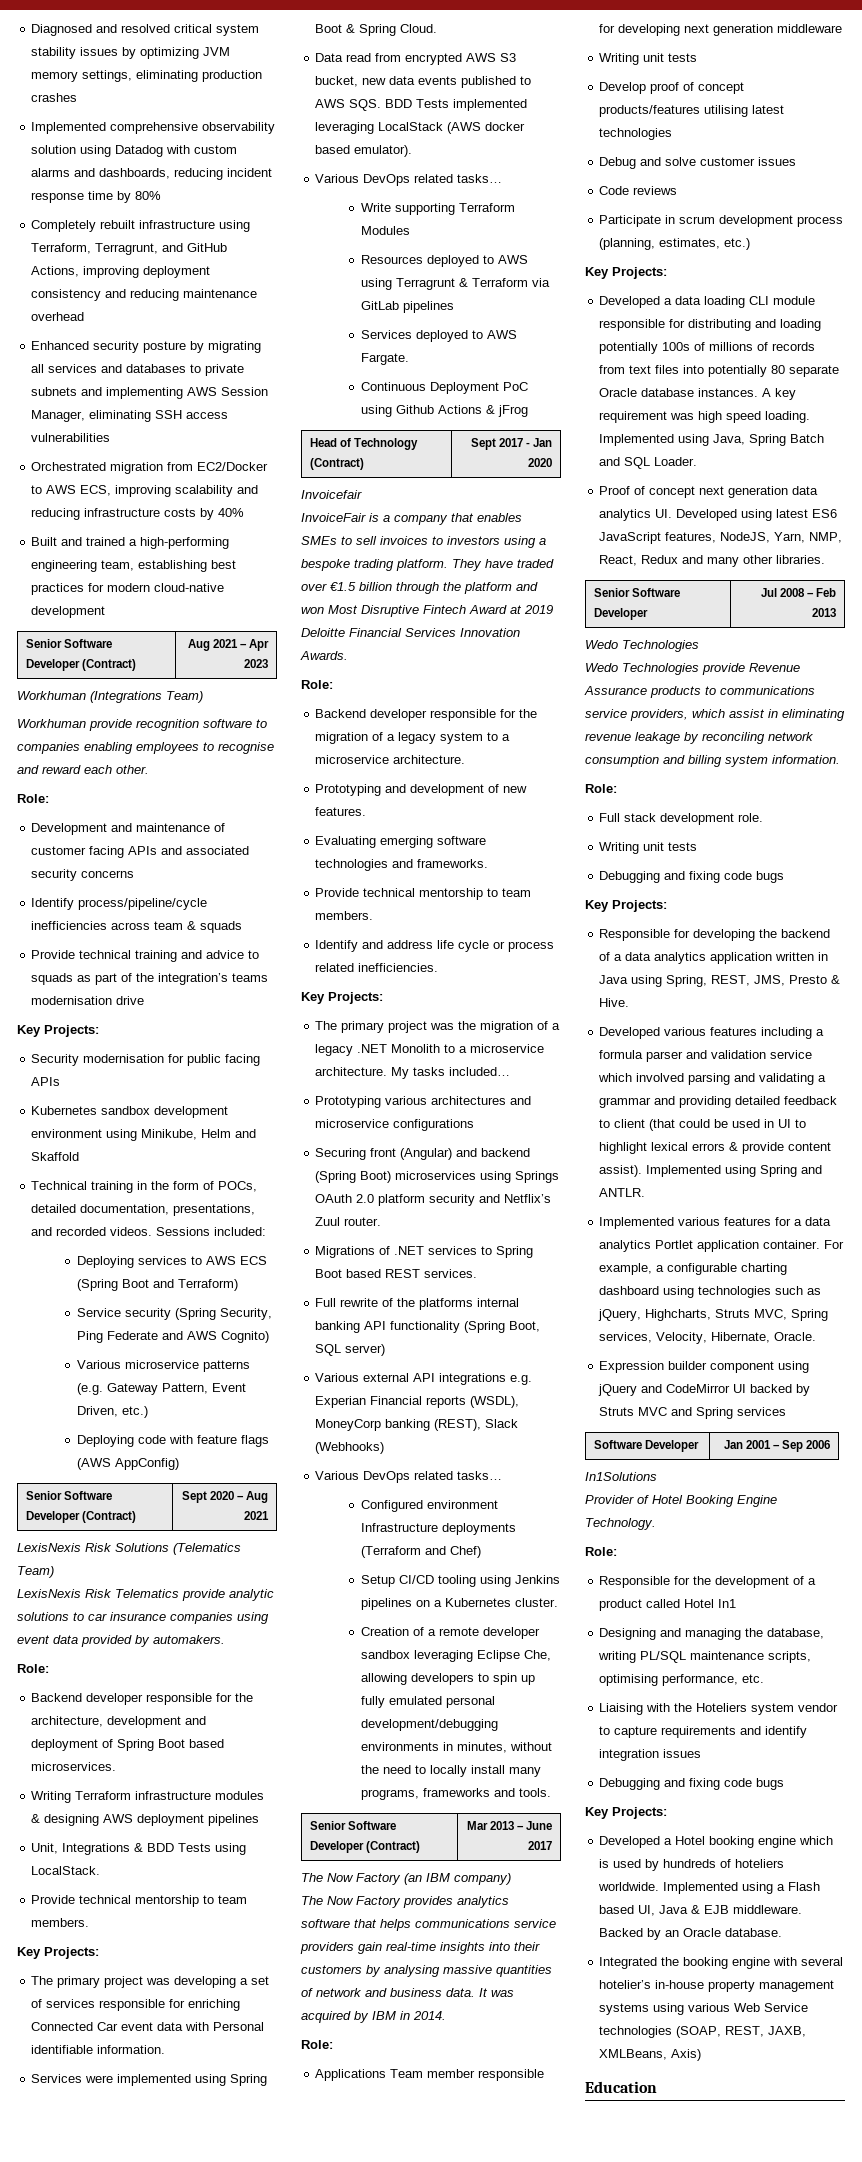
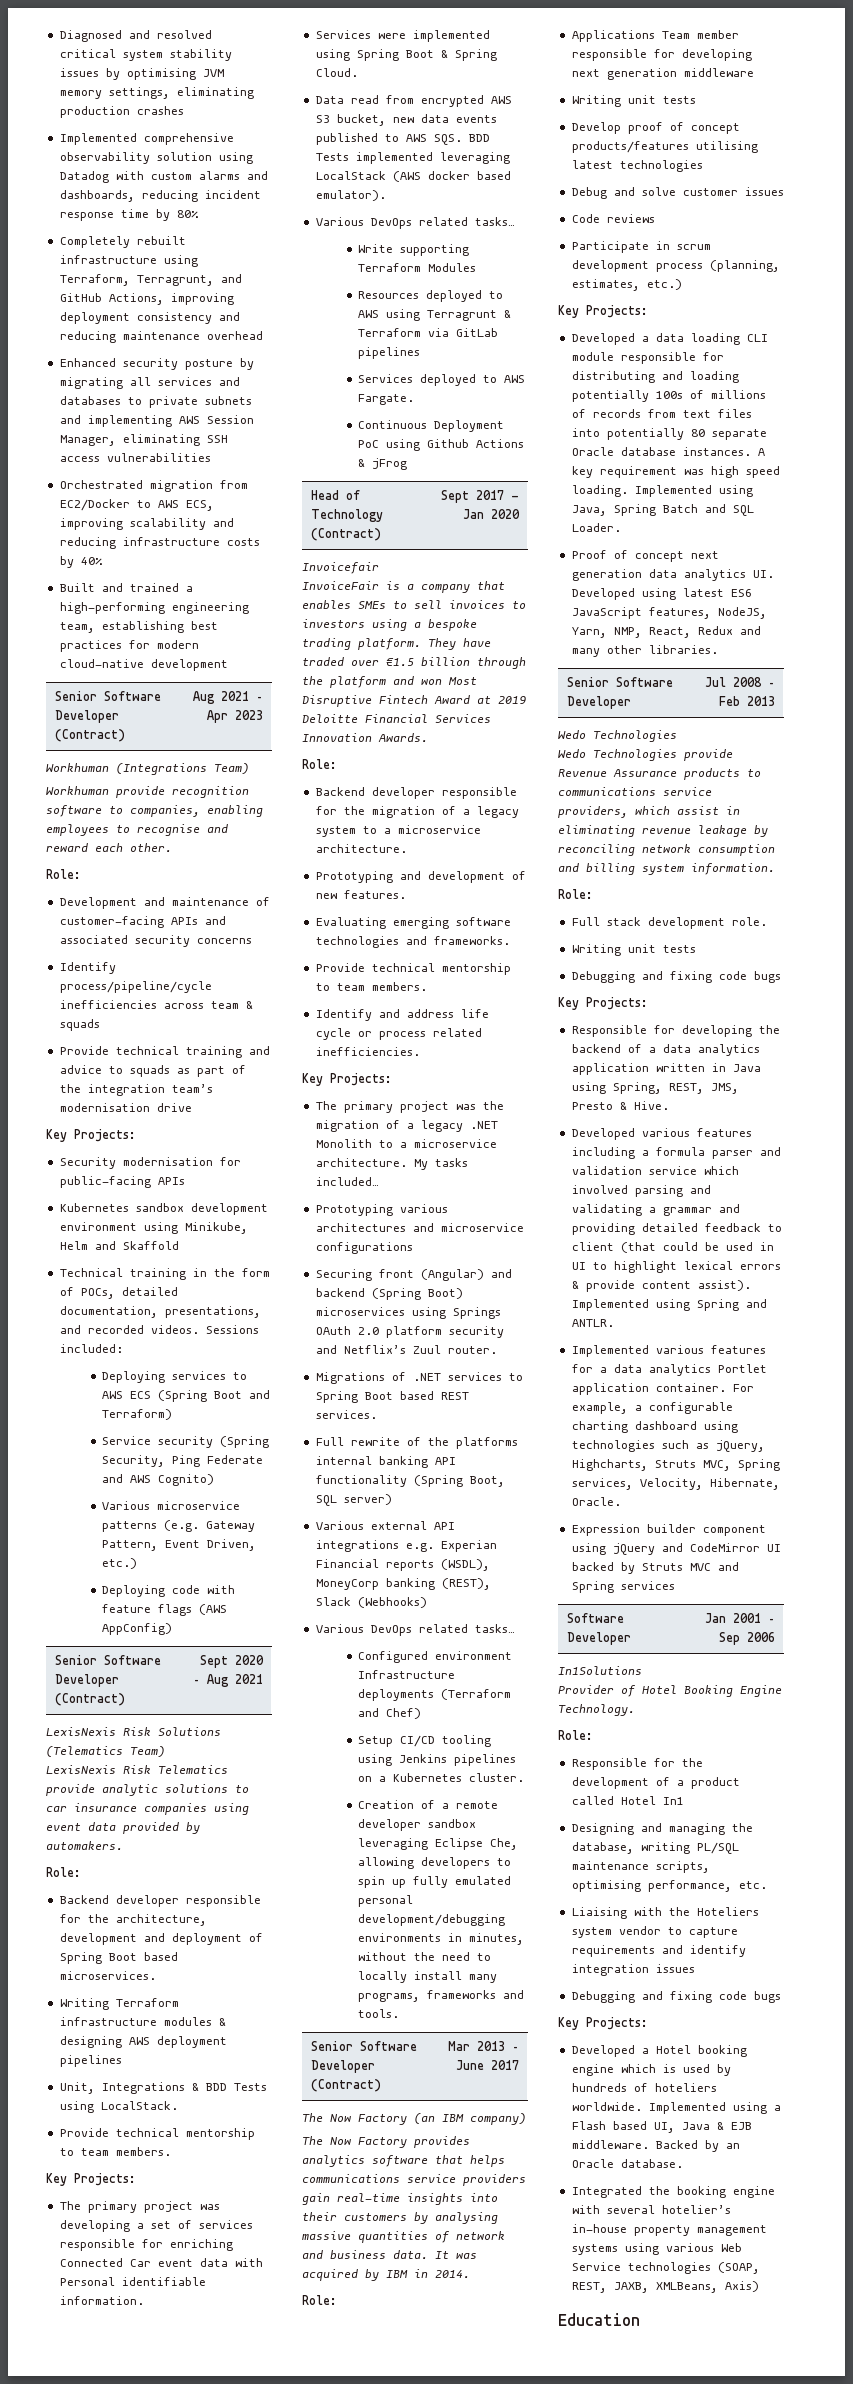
- Diagnosed and resolved critical system stability issues by optimizing JVM memory settings, eliminating production crashes
+ Diagnosed and resolved critical system stability issues by optimising JVM memory settings, eliminating production crashes
- Workhuman provide recognition software to companies enabling employees to recognise and reward each other.
+ Workhuman provide recognition software to companies, enabling employees to recognise and reward each other.
- Development and maintenance of customer facing APIs and associated security concerns
+ Development and maintenance of customer-facing APIs and associated security concerns
- Provide technical training and advice to squads as part of the integration’s teams modernisation drive
+ Provide technical training and advice to squads as part of the integration team’s modernisation drive
- Security modernisation for public facing APIs
+ Security modernisation for public-facing APIs

